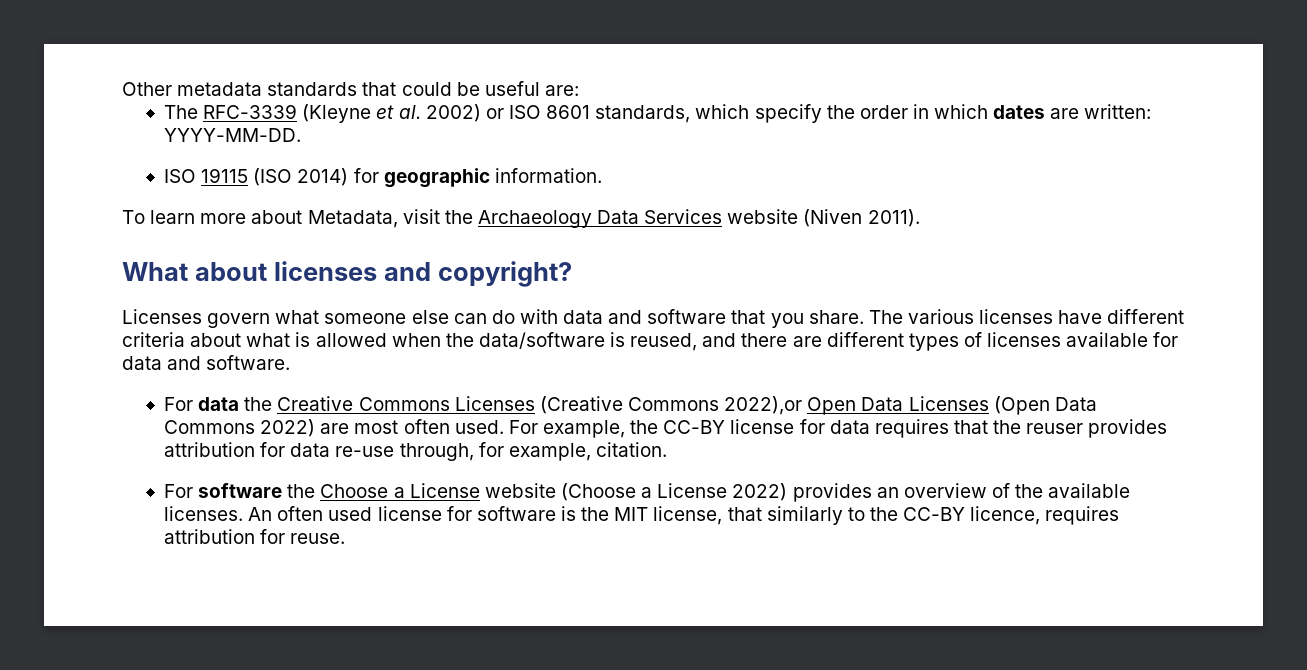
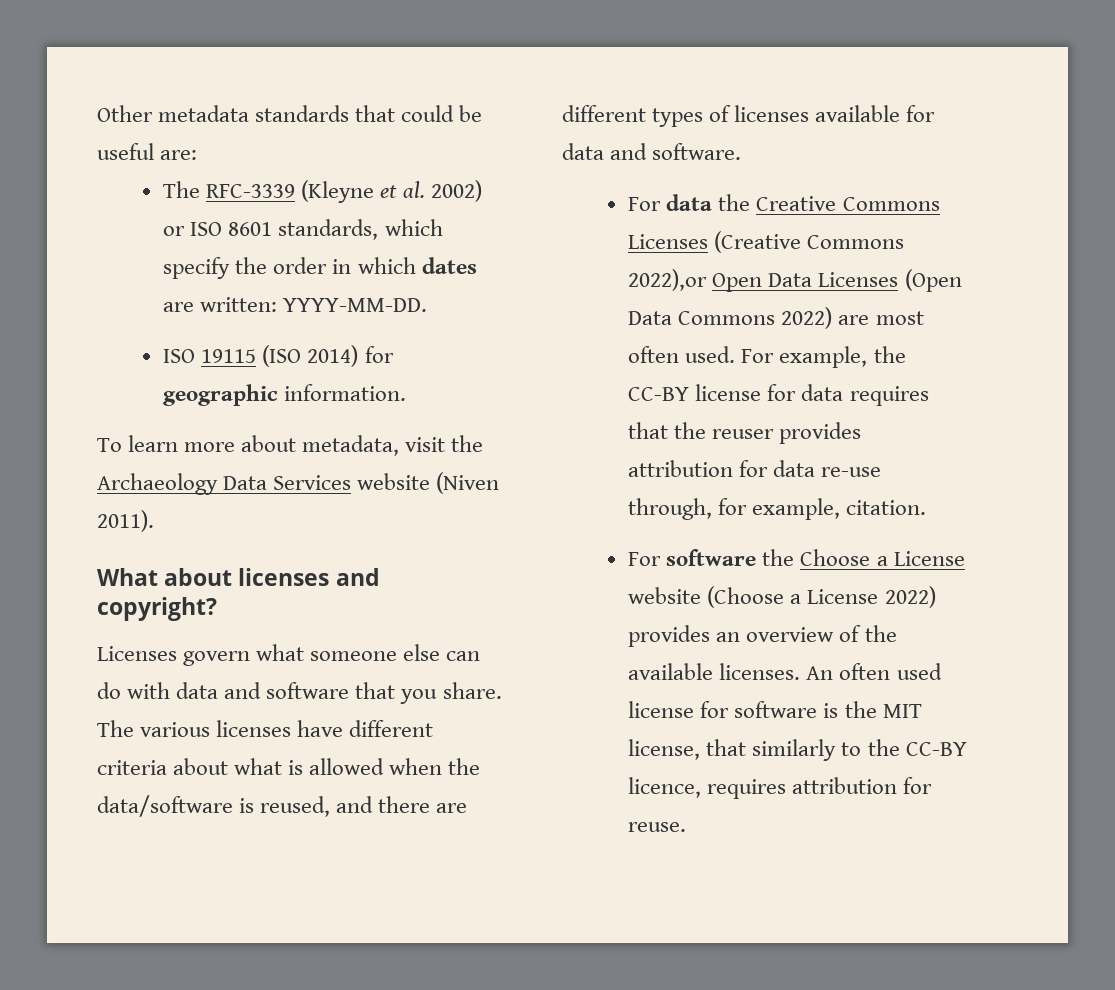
- To learn more about Metadata, visit the Archaeology Data Services website (Niven 2011).
+ To learn more about metadata, visit the Archaeology Data Services website (Niven 2011).

